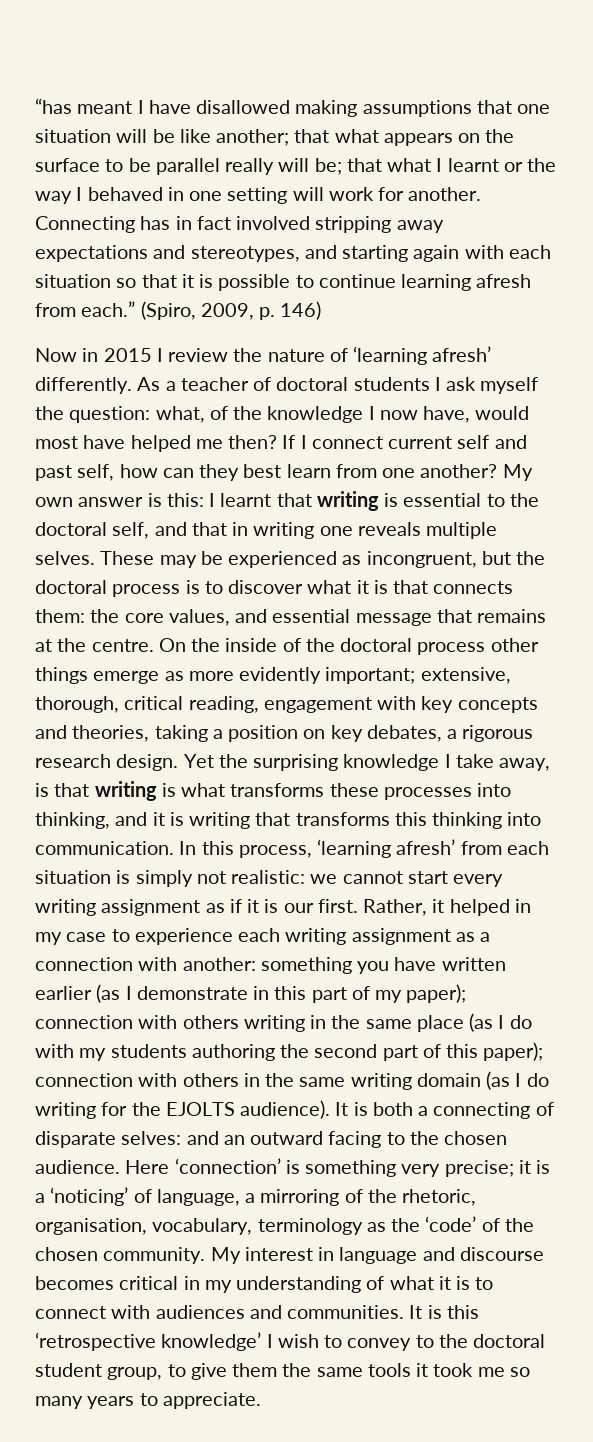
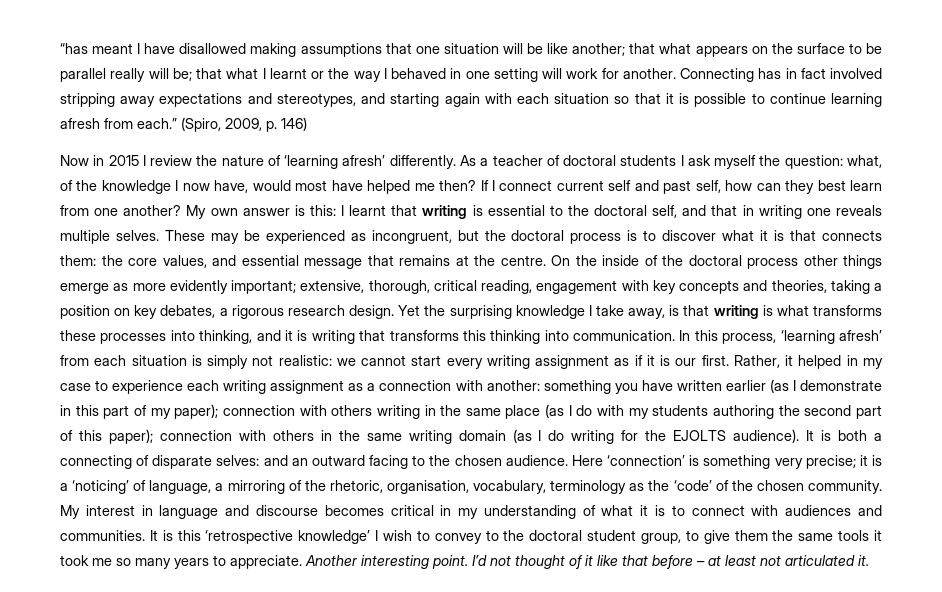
+ Another interesting point. I’d not thought of it like that before – at least not articulated it.

